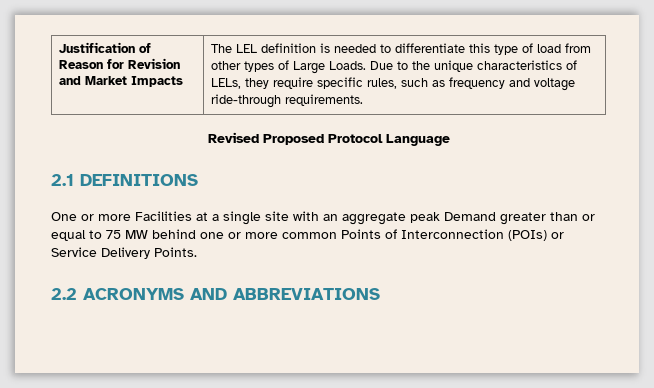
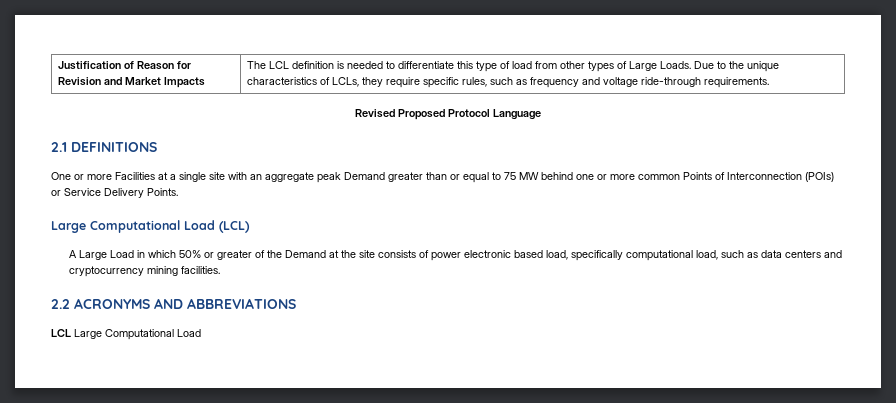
- The LEL definition is needed to differentiate this type of load from other types of Large Loads.
+ The LCL definition is needed to differentiate this type of load from other types of Large Loads.
- Due to the unique characteristics of LELs, they require specific rules, such as frequency and voltage ride-through requirements.
+ Due to the unique characteristics of LCLs, they require specific rules, such as frequency and voltage ride-through requirements.
+ Large Computational Load (LCL)
+ A Large Load in which 50% or greater of the Demand at the site consists of power electronic based load, specifically computational load, such as data centers and cryptocurrency mining facilities.
+ LCL Large Computational Load

